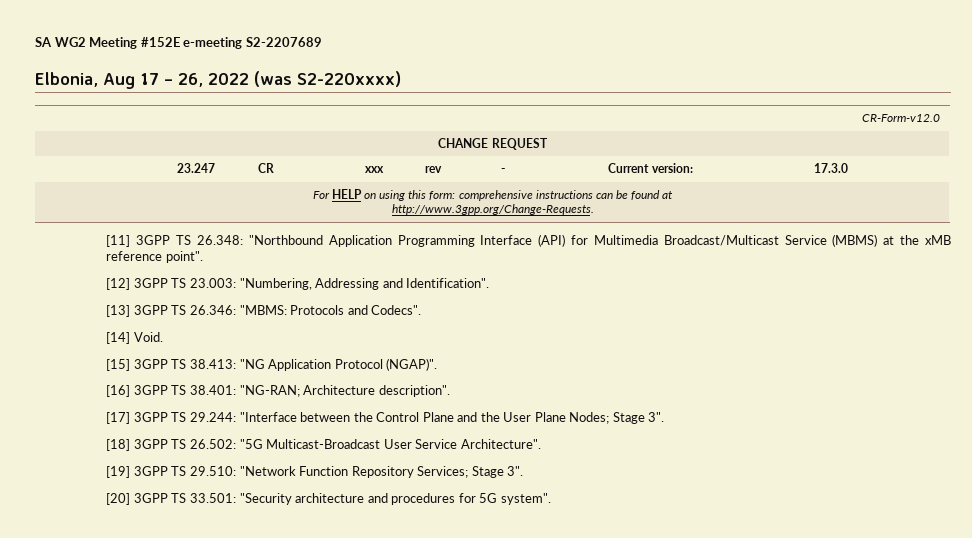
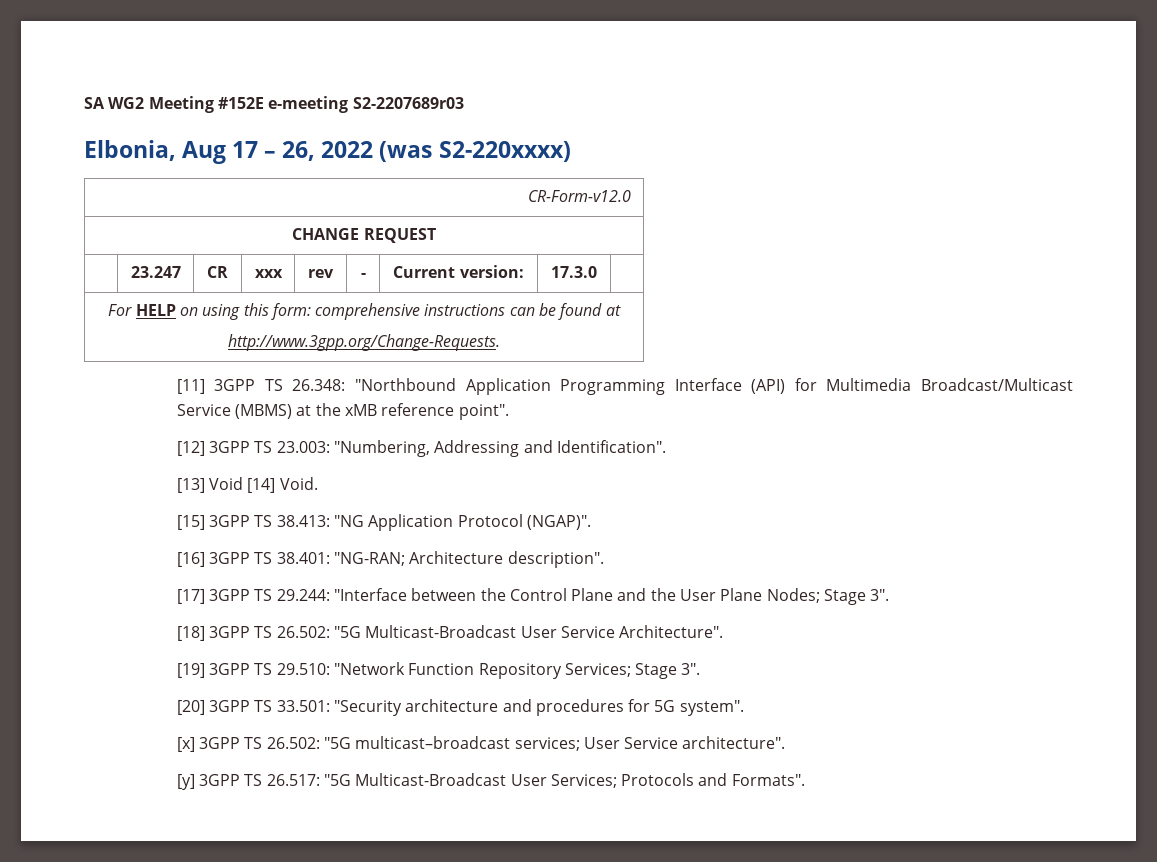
- SA WG2 Meeting #152E e-meeting S2-2207689
+ SA WG2 Meeting #152E e-meeting S2-2207689r03
- [13] 3GPP TS 26.346: "MBMS: Protocols and Codecs".
- [14] Void.
+ [13] Void [14] Void.
+ [x] 3GPP TS 26.502: "5G multicast–broadcast services; User Service architecture".
+ [y] 3GPP TS 26.517: "5G Multicast-Broadcast User Services; Protocols and Formats".

